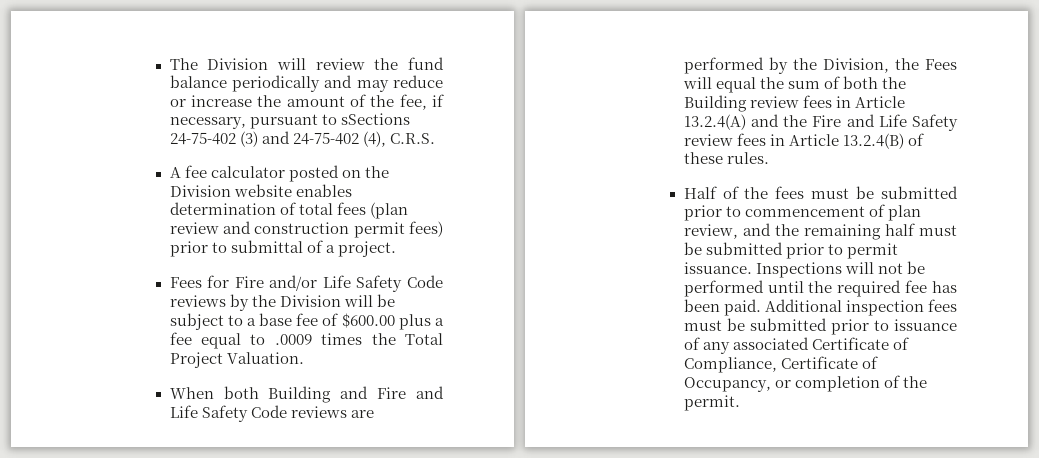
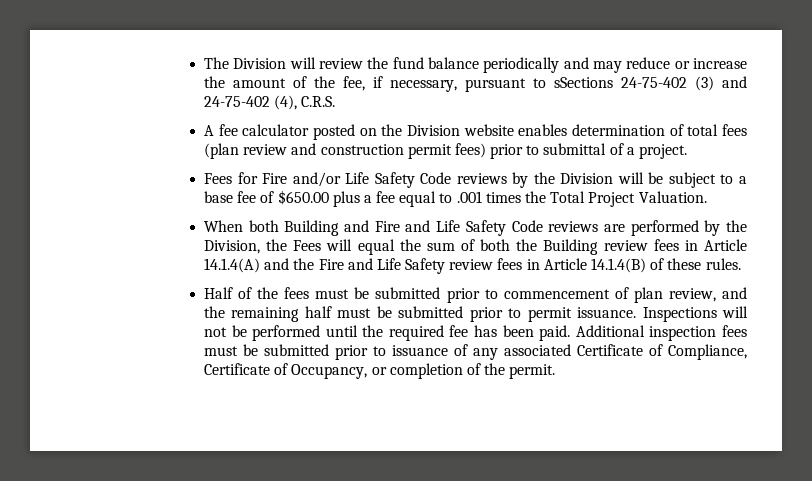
- Fees for Fire and/or Life Safety Code reviews by the Division will be subject to a base fee of $600.00 plus a fee equal to .0009 times the Total Project Valuation.
+ Fees for Fire and/or Life Safety Code reviews by the Division will be subject to a base fee of $650.00 plus a fee equal to .001 times the Total Project Valuation.
- When both Building and Fire and Life Safety Code reviews are performed by the Division, the Fees will equal the sum of both the Building review fees in Article 13.2.4(A) and the Fire and Life Safety review fees in Article 13.2.4(B) of these rules.
+ When both Building and Fire and Life Safety Code reviews are performed by the Division, the Fees will equal the sum of both the Building review fees in Article 14.1.4(A) and the Fire and Life Safety review fees in Article 14.1.4(B) of these rules.

